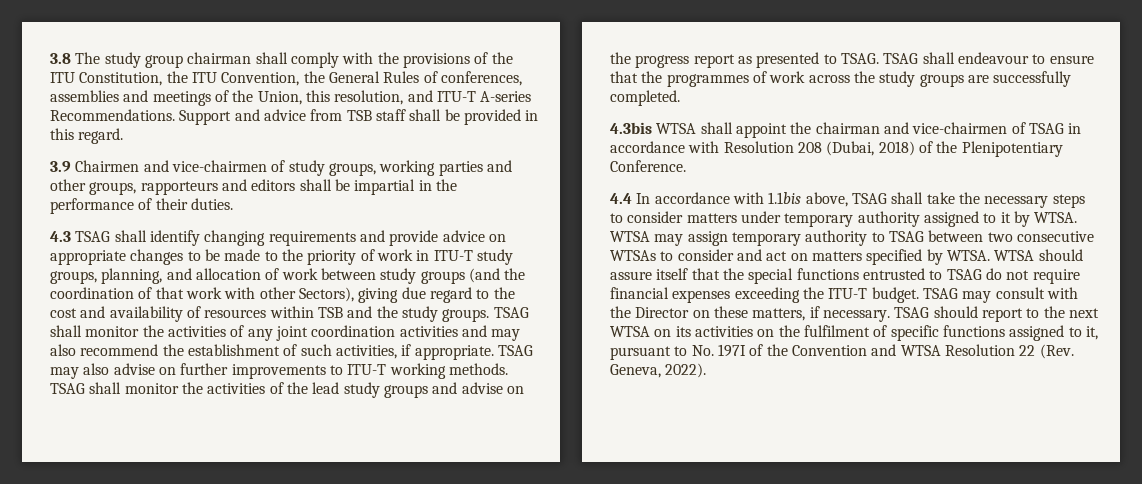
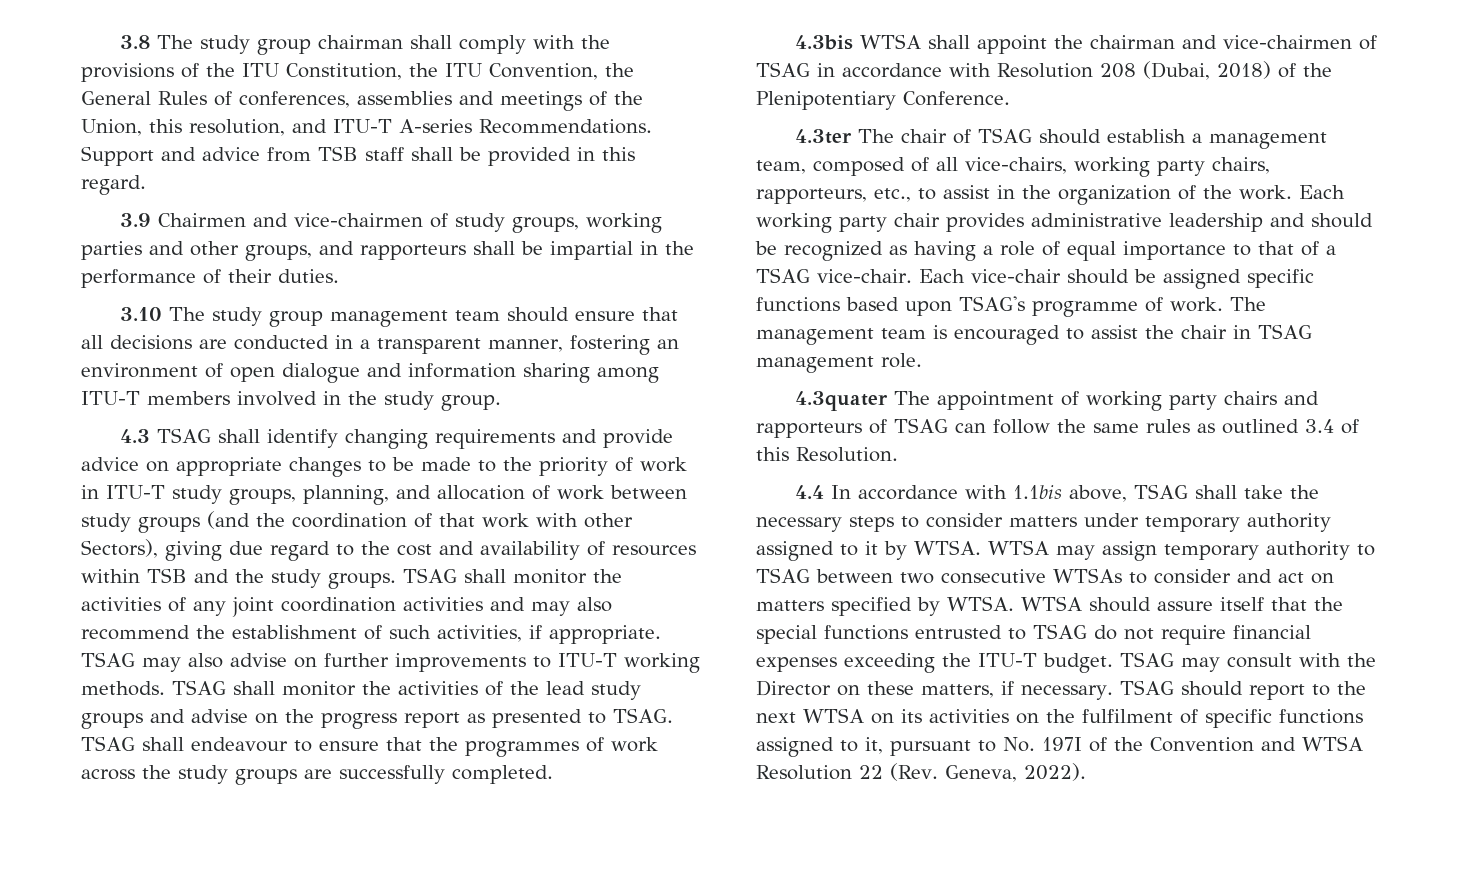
- 3.9 Chairmen and vice-chairmen of study groups, working parties and other groups, rapporteurs and editors shall be impartial in the performance of their duties.
+ 3.9 Chairmen and vice-chairmen of study groups, working parties and other groups, and rapporteurs shall be impartial in the performance of their duties.
+ 3.10 The study group management team should ensure that all decisions are conducted in a transparent manner, fostering an environment of open dialogue and information sharing among ITU-T members involved in the study group.
+ 4.3ter The chair of TSAG should establish a management team, composed of all vice-chairs, working party chairs, rapporteurs, etc., to assist in the organization of the work. Each working party chair provides administrative leadership and should be recognized as having a role of equal importance to that of a TSAG vice-chair. Each vice-chair should be assigned specific functions based upon TSAG's programme of work. The management team is encouraged to assist the chair in TSAG management role.
+ 4.3quater The appointment of working party chairs and rapporteurs of TSAG can follow the same rules as outlined 3.4 of this Resolution.

